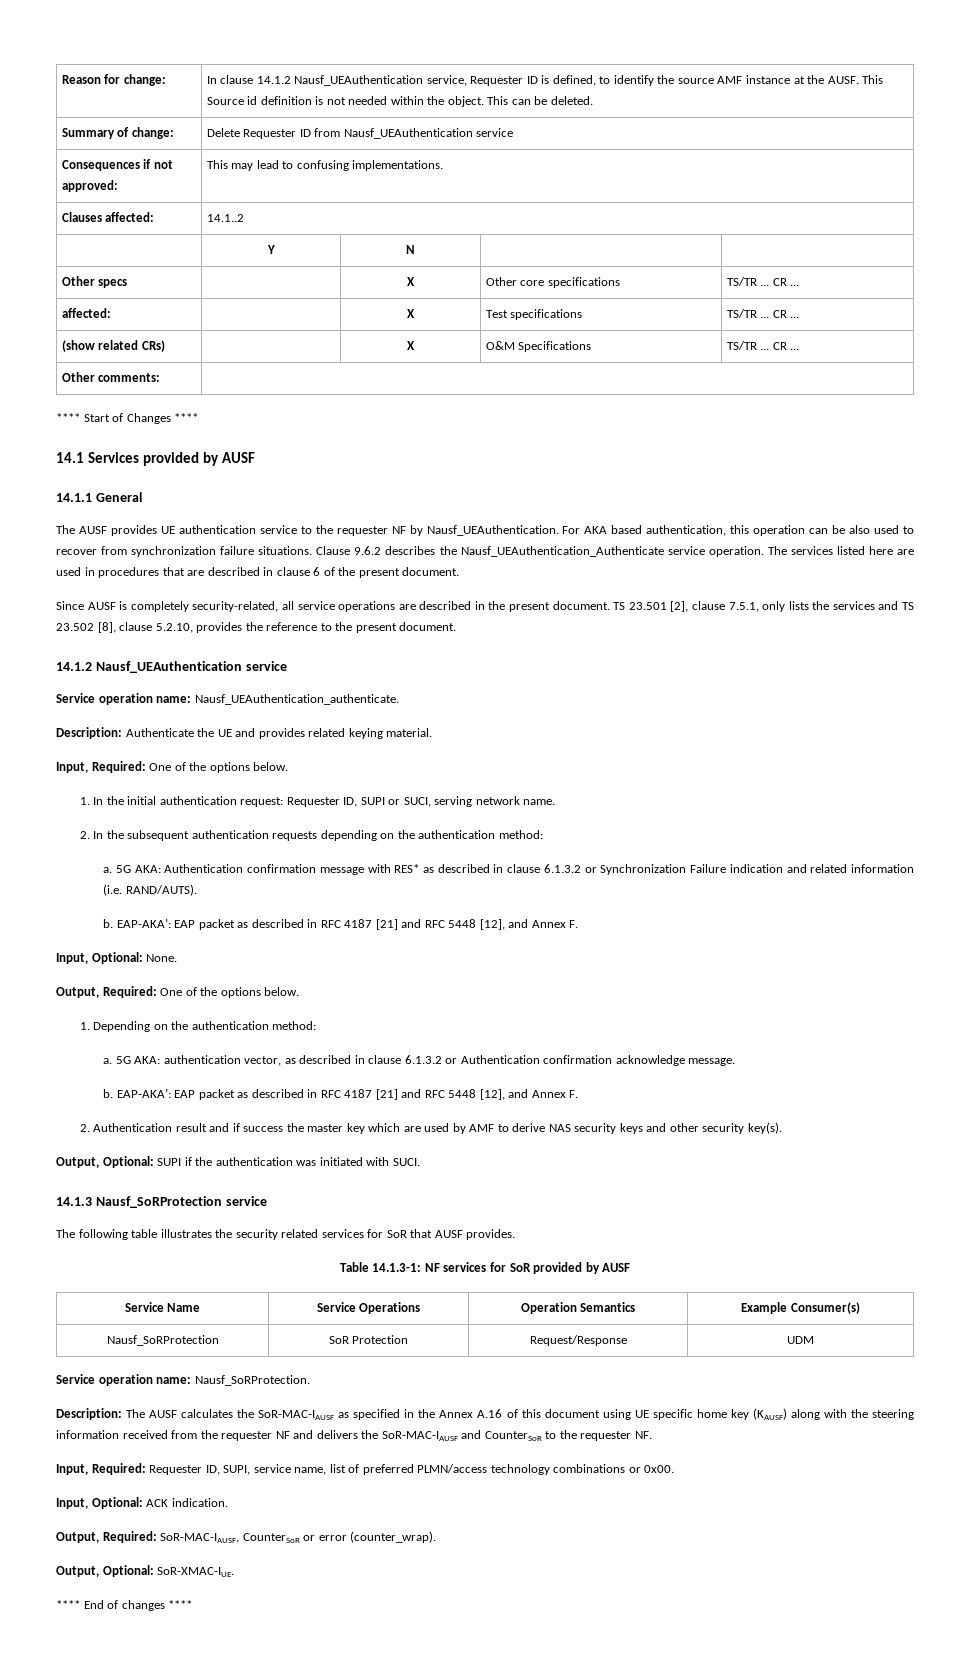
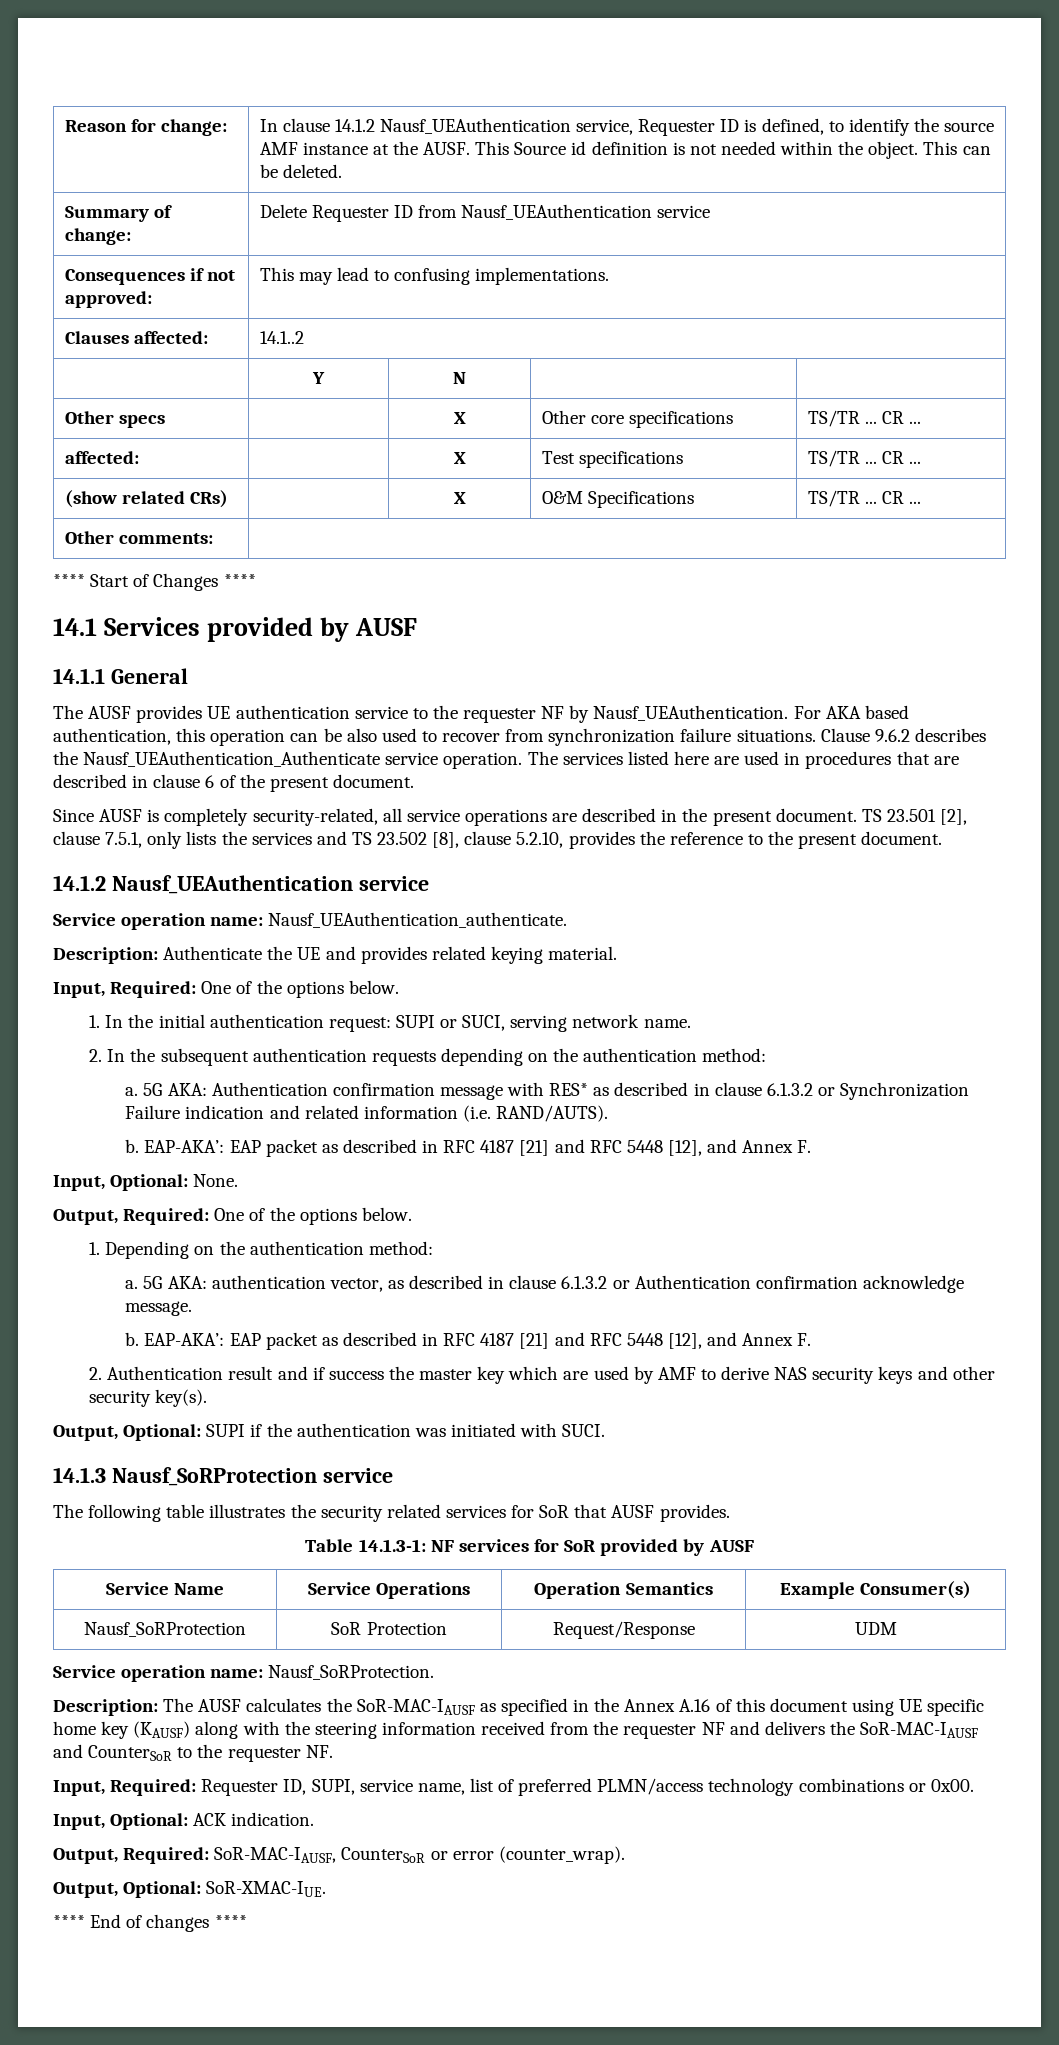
- 1. In the initial authentication request: Requester ID, SUPI or SUCI, serving network name.
+ 1. In the initial authentication request: SUPI or SUCI, serving network name.

